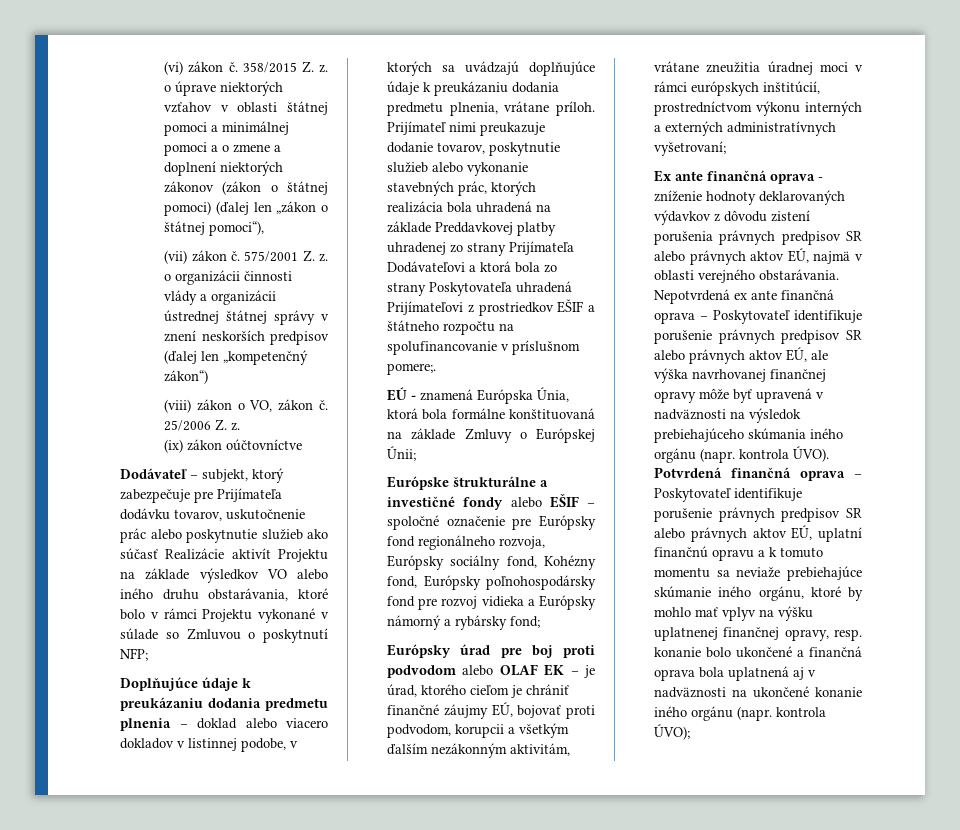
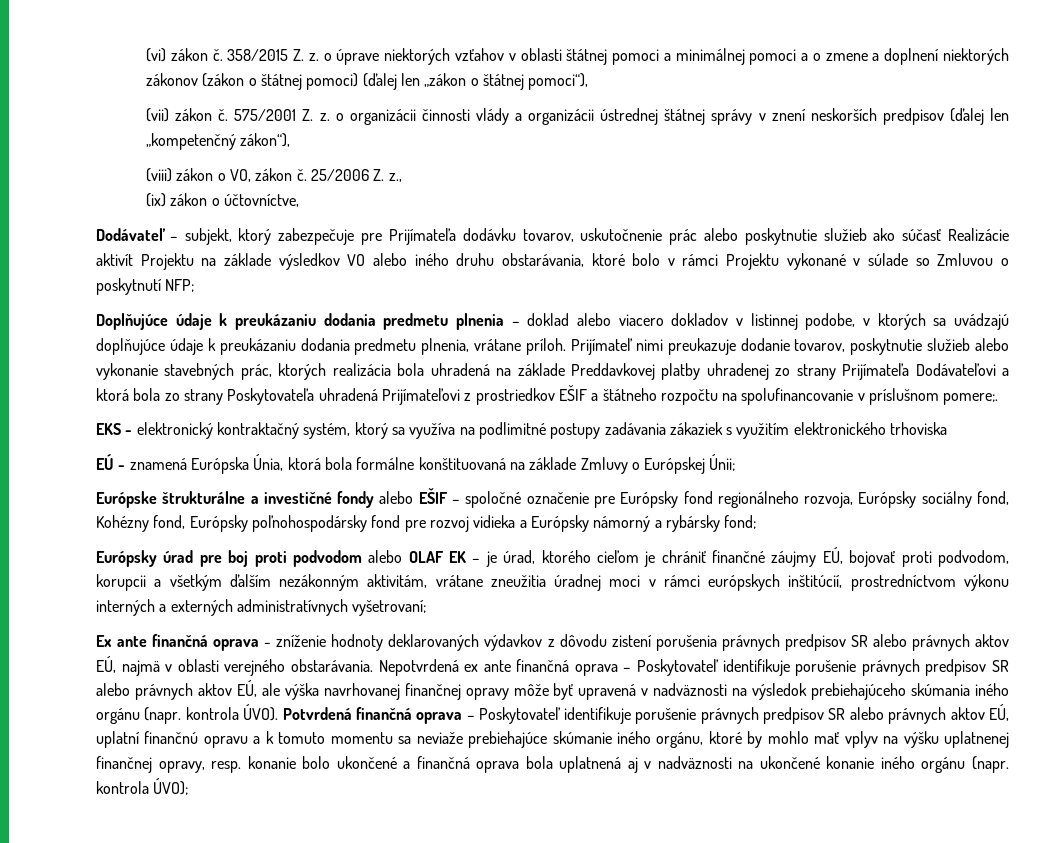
- 575/2001 Z. z. o organizácii činnosti vlády a organizácii ústrednej štátnej správy v znení neskorších predpisov (ďalej len „kompetenčný zákon“)
+ 575/2001 Z. z. o organizácii činnosti vlády a organizácii ústrednej štátnej správy v znení neskorších predpisov (ďalej len „kompetenčný zákon“),
- 25/2006 Z. z.
+ 25/2006 Z. z.,
- (ix) zákon oúčtovníctve
+ (ix) zákon o účtovníctve,
+ EKS - elektronický kontraktačný systém, ktorý sa využíva na podlimitné postupy zadávania zákaziek s využitím elektronického trhoviska

